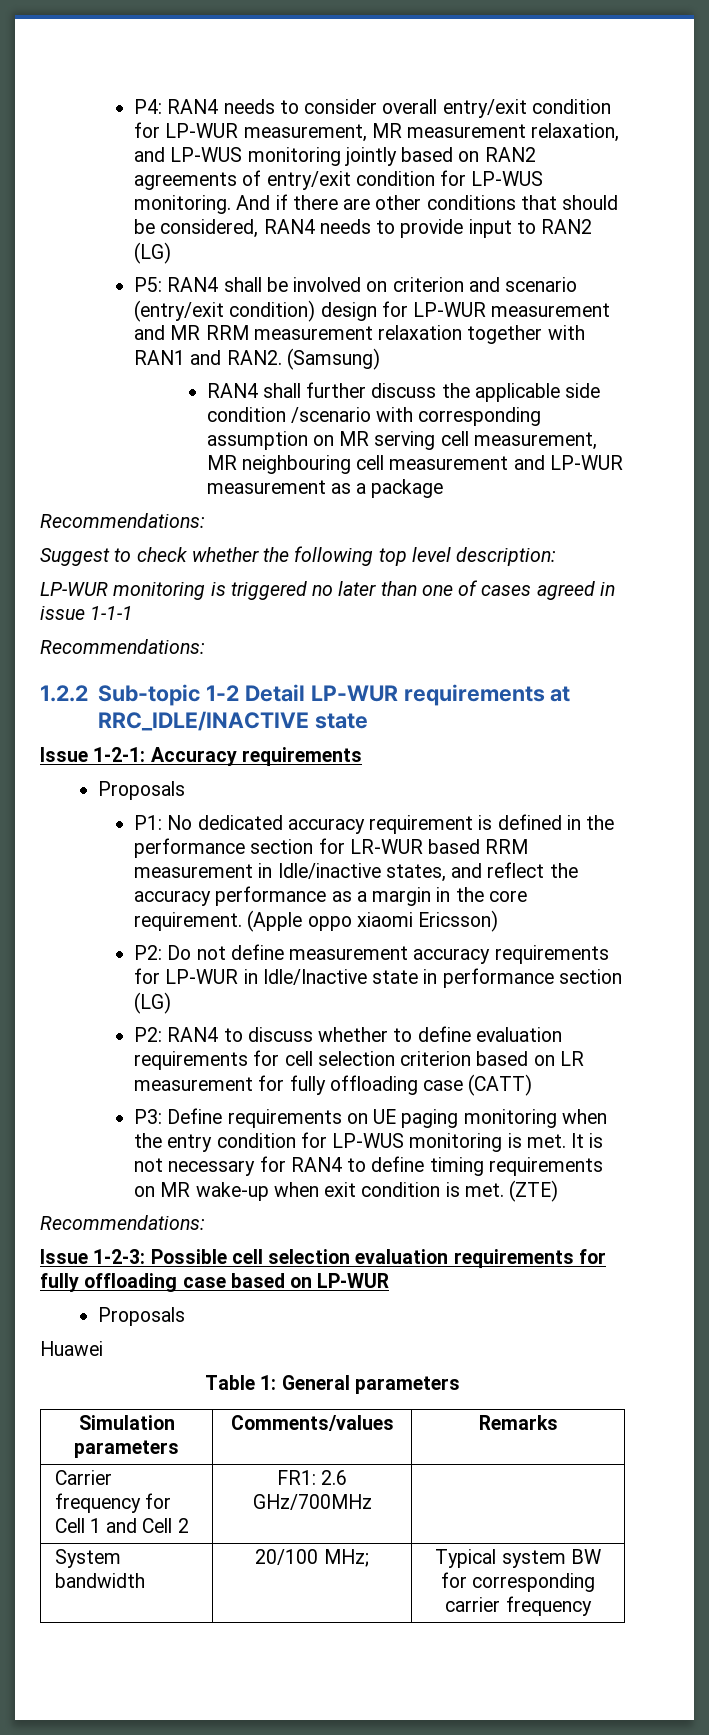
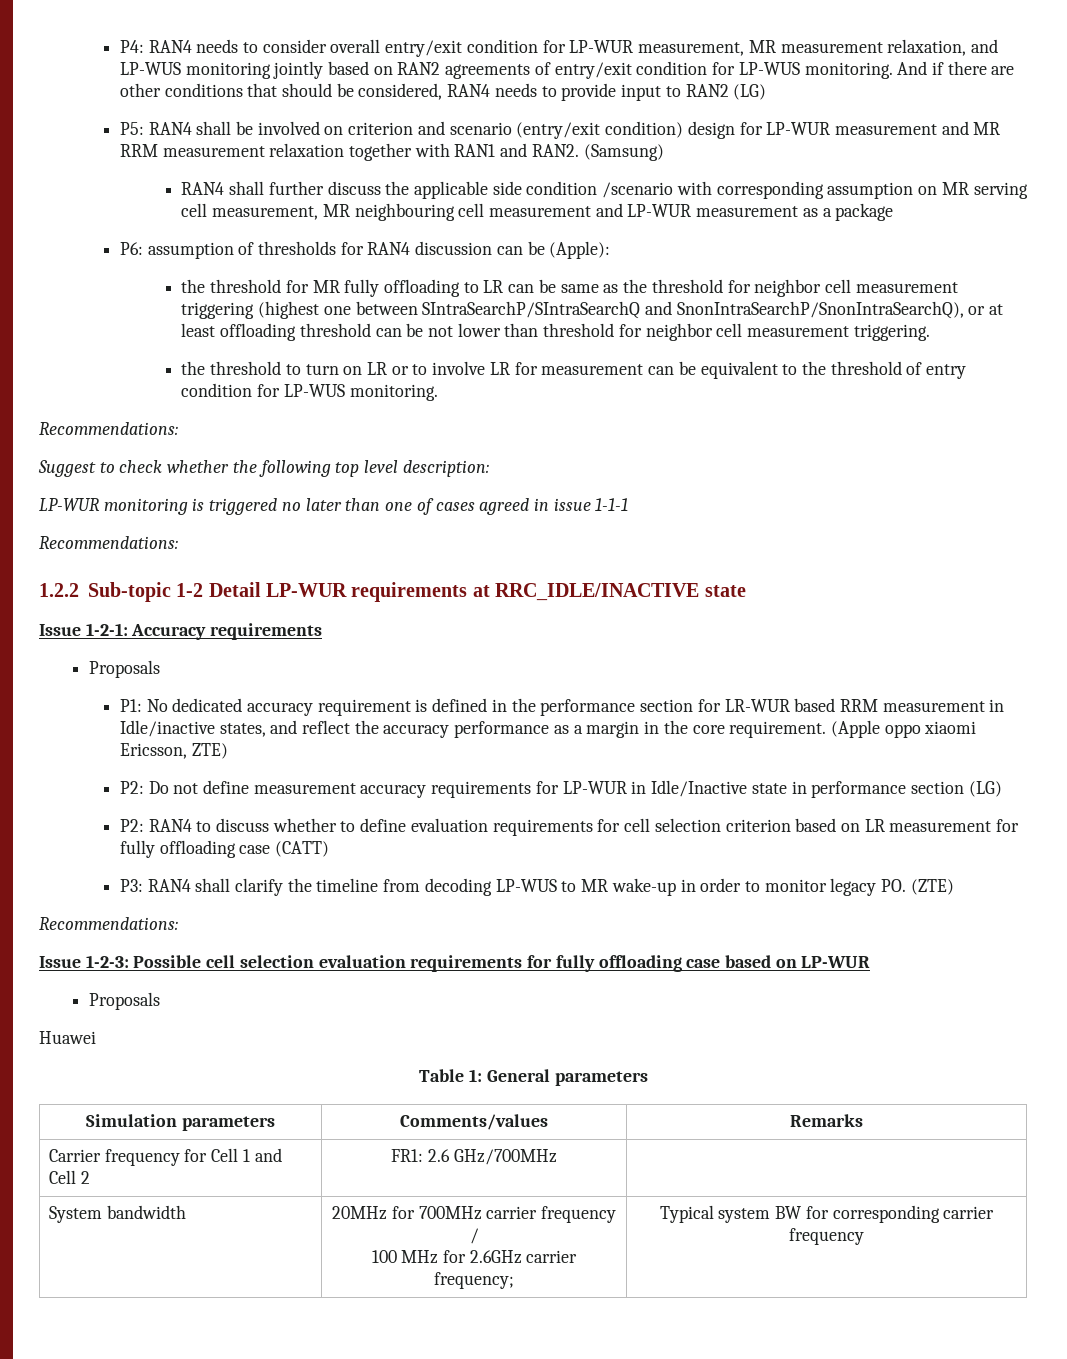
+ P6: assumption of thresholds for RAN4 discussion can be (Apple):
+ the threshold for MR fully offloading to LR can be same as the threshold for neighbor cell measurement triggering (highest one between SIntraSearchP/SIntraSearchQ and SnonIntraSearchP/SnonIntraSearchQ), or at least offloading threshold can be not lower than threshold for neighbor cell measurement triggering.
+ the threshold to turn on LR or to involve LR for measurement can be equivalent to the threshold of entry condition for LP-WUS monitoring.
- (Apple oppo xiaomi Ericsson)
+ (Apple oppo xiaomi Ericsson, ZTE)
- P3: Define requirements on UE paging monitoring when the entry condition for LP-WUS monitoring is met. It is not necessary for RAN4 to define timing requirements on MR wake-up when exit condition is met. (ZTE)
+ P3: RAN4 shall clarify the timeline from decoding LP-WUS to MR wake-up in order to monitor legacy PO. (ZTE)
- System bandwidth | 20/100 MHz; | Typical system BW for corresponding carrier frequency
+ System bandwidth | 20MHz for 700MHz carrier frequency /
+ 100 MHz for 2.6GHz carrier frequency; | Typical system BW for corresponding carrier frequency

